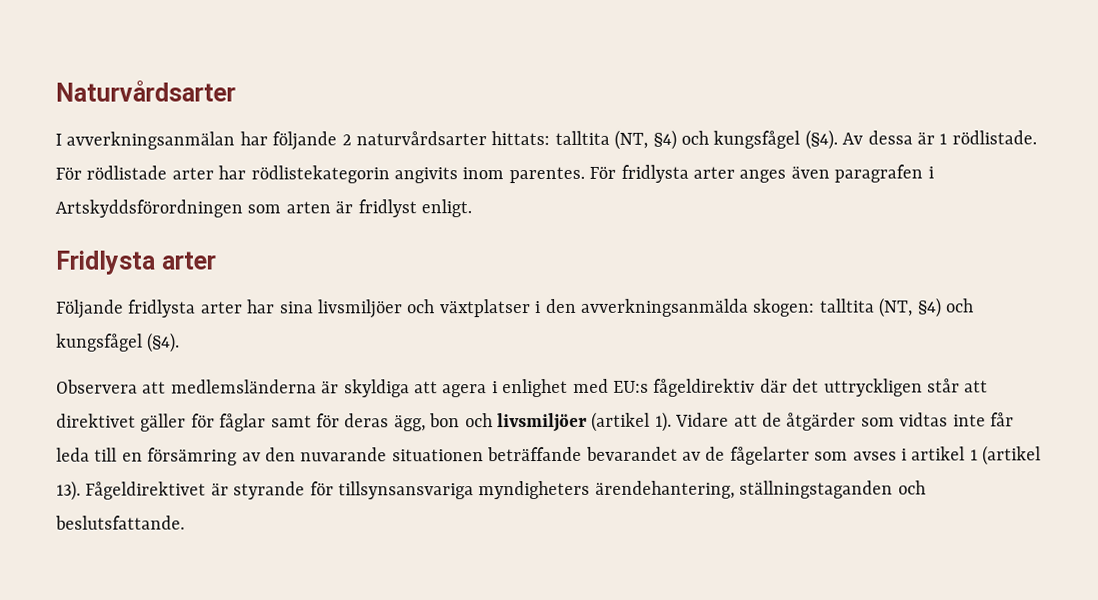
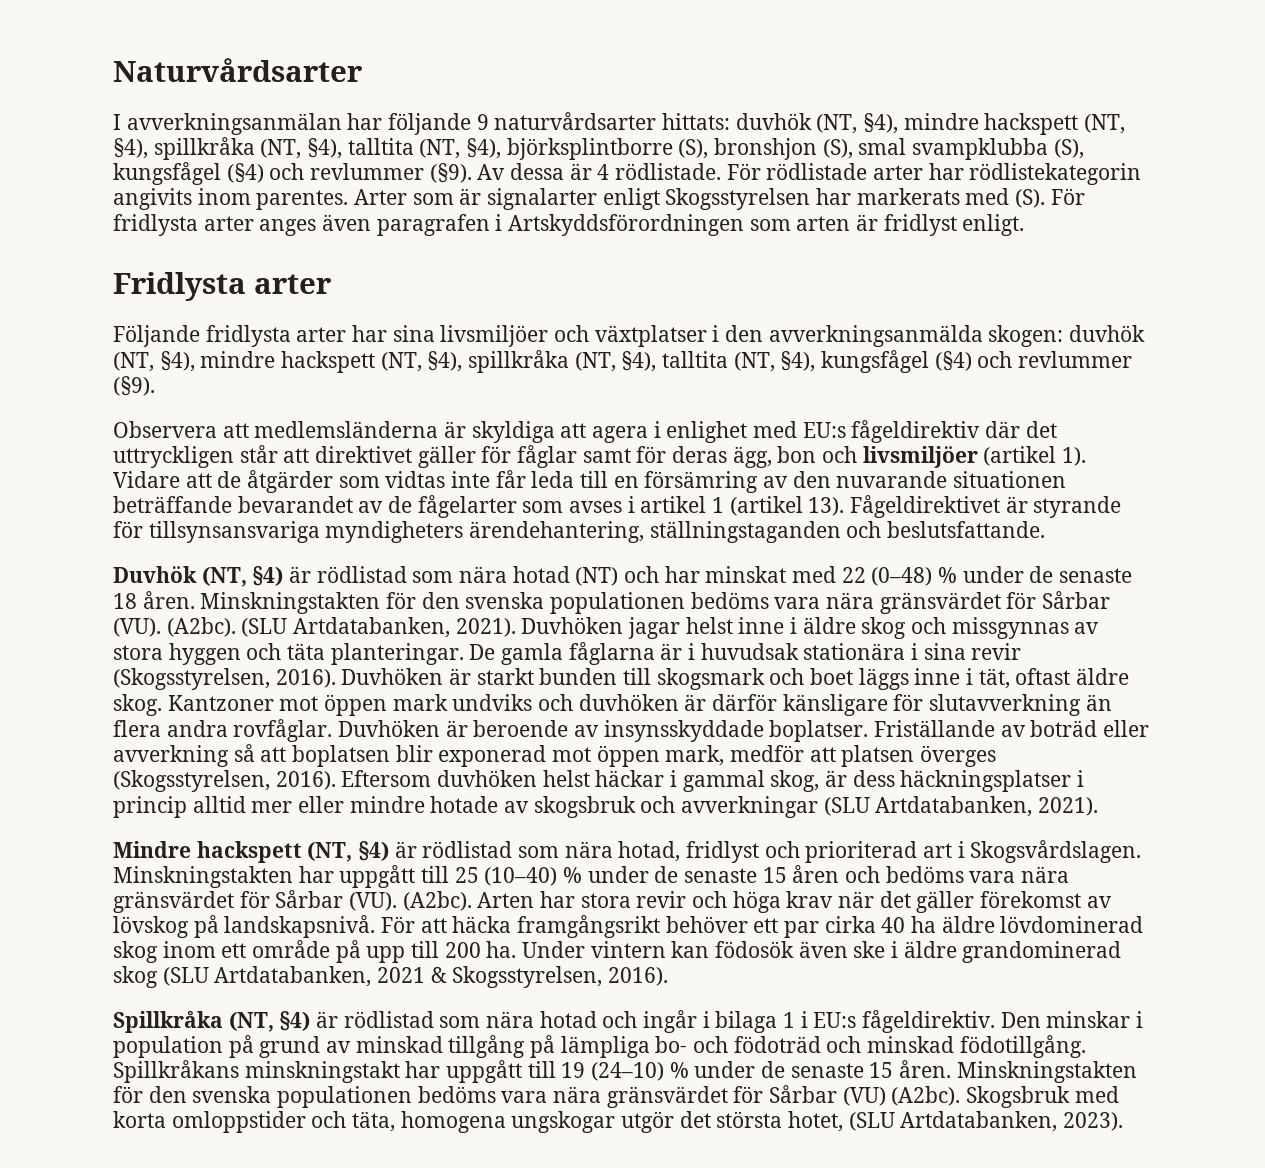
- I avverkningsanmälan har följande 2 naturvårdsarter hittats: talltita (NT, §4) och kungsfågel (§4).
+ I avverkningsanmälan har följande 9 naturvårdsarter hittats: duvhök (NT, §4), mindre hackspett (NT, §4), spillkråka (NT, §4), talltita (NT, §4), björksplintborre (S), bronshjon (S), smal svampklubba (S), kungsfågel (§4) och revlummer (§9).
- Av dessa är 1 rödlistade.
+ Av dessa är 4 rödlistade.
- För fridlysta arter anges även paragrafen i Artskyddsförordningen som arten är fridlyst enligt.
+ Arter som är signalarter enligt Skogsstyrelsen har markerats med (S). För fridlysta arter anges även paragrafen i Artskyddsförordningen som arten är fridlyst enligt.
- Följande fridlysta arter har sina livsmiljöer och växtplatser i den avverkningsanmälda skogen: talltita (NT, §4) och kungsfågel (§4).
+ Följande fridlysta arter har sina livsmiljöer och växtplatser i den avverkningsanmälda skogen: duvhök (NT, §4), mindre hackspett (NT, §4), spillkråka (NT, §4), talltita (NT, §4), kungsfågel (§4) och revlummer (§9).
+ Duvhök (NT, §4) är rödlistad som nära hotad (NT) och har minskat med 22 (0–48) % under de senaste 18 åren. Minskningstakten för den svenska populationen bedöms vara nära gränsvärdet för Sårbar (VU). (A2bc). (SLU Artdatabanken, 2021). Duvhöken jagar helst inne i äldre skog och missgynnas av stora hyggen och täta planteringar. De gamla fåglarna är i huvudsak stationära i sina revir (Skogsstyrelsen, 2016). Duvhöken är starkt bunden till skogsmark och boet läggs inne i tät, oftast äldre skog. Kantzoner mot öppen mark undviks och duvhöken är därför känsligare för slutavverkning än flera andra rovfåglar. Duvhöken är beroende av insynsskyddade boplatser. Friställande av boträd eller avverkning så att boplatsen blir exponerad mot öppen mark, medför att platsen överges (Skogsstyrelsen, 2016). Eftersom duvhöken helst häckar i gammal skog, är dess häckningsplatser i princip alltid mer eller mindre hotade av skogsbruk och avverkningar (SLU Artdatabanken, 2021).
+ Mindre hackspett (NT, §4) är rödlistad som nära hotad, fridlyst och prioriterad art i Skogsvårdslagen. Minskningstakten har uppgått till 25 (10–40) % under de senaste 15 åren och bedöms vara nära gränsvärdet för Sårbar (VU). (A2bc). Arten har stora revir och höga krav när det gäller förekomst av lövskog på landskapsnivå. För att häcka framgångsrikt behöver ett par cirka 40 ha äldre lövdominerad skog inom ett område på upp till 200 ha. Under vintern kan födosök även ske i äldre grandominerad skog (SLU Artdatabanken, 2021 & Skogsstyrelsen, 2016).
+ Spillkråka (NT, §4) är rödlistad som nära hotad och ingår i bilaga 1 i EU:s fågeldirektiv. Den minskar i population på grund av minskad tillgång på lämpliga bo- och födoträd och minskad födotillgång. Spillkråkans minskningstakt har uppgått till 19 (24–10) % under de senaste 15 åren. Minskningstakten för den svenska populationen bedöms vara nära gränsvärdet för Sårbar (VU) (A2bc). Skogsbruk med korta omloppstider och täta, homogena ungskogar utgör det största hotet, (SLU Artdatabanken, 2023).

